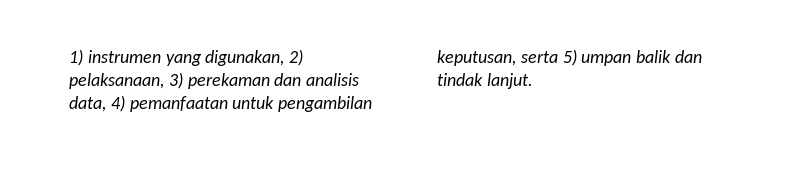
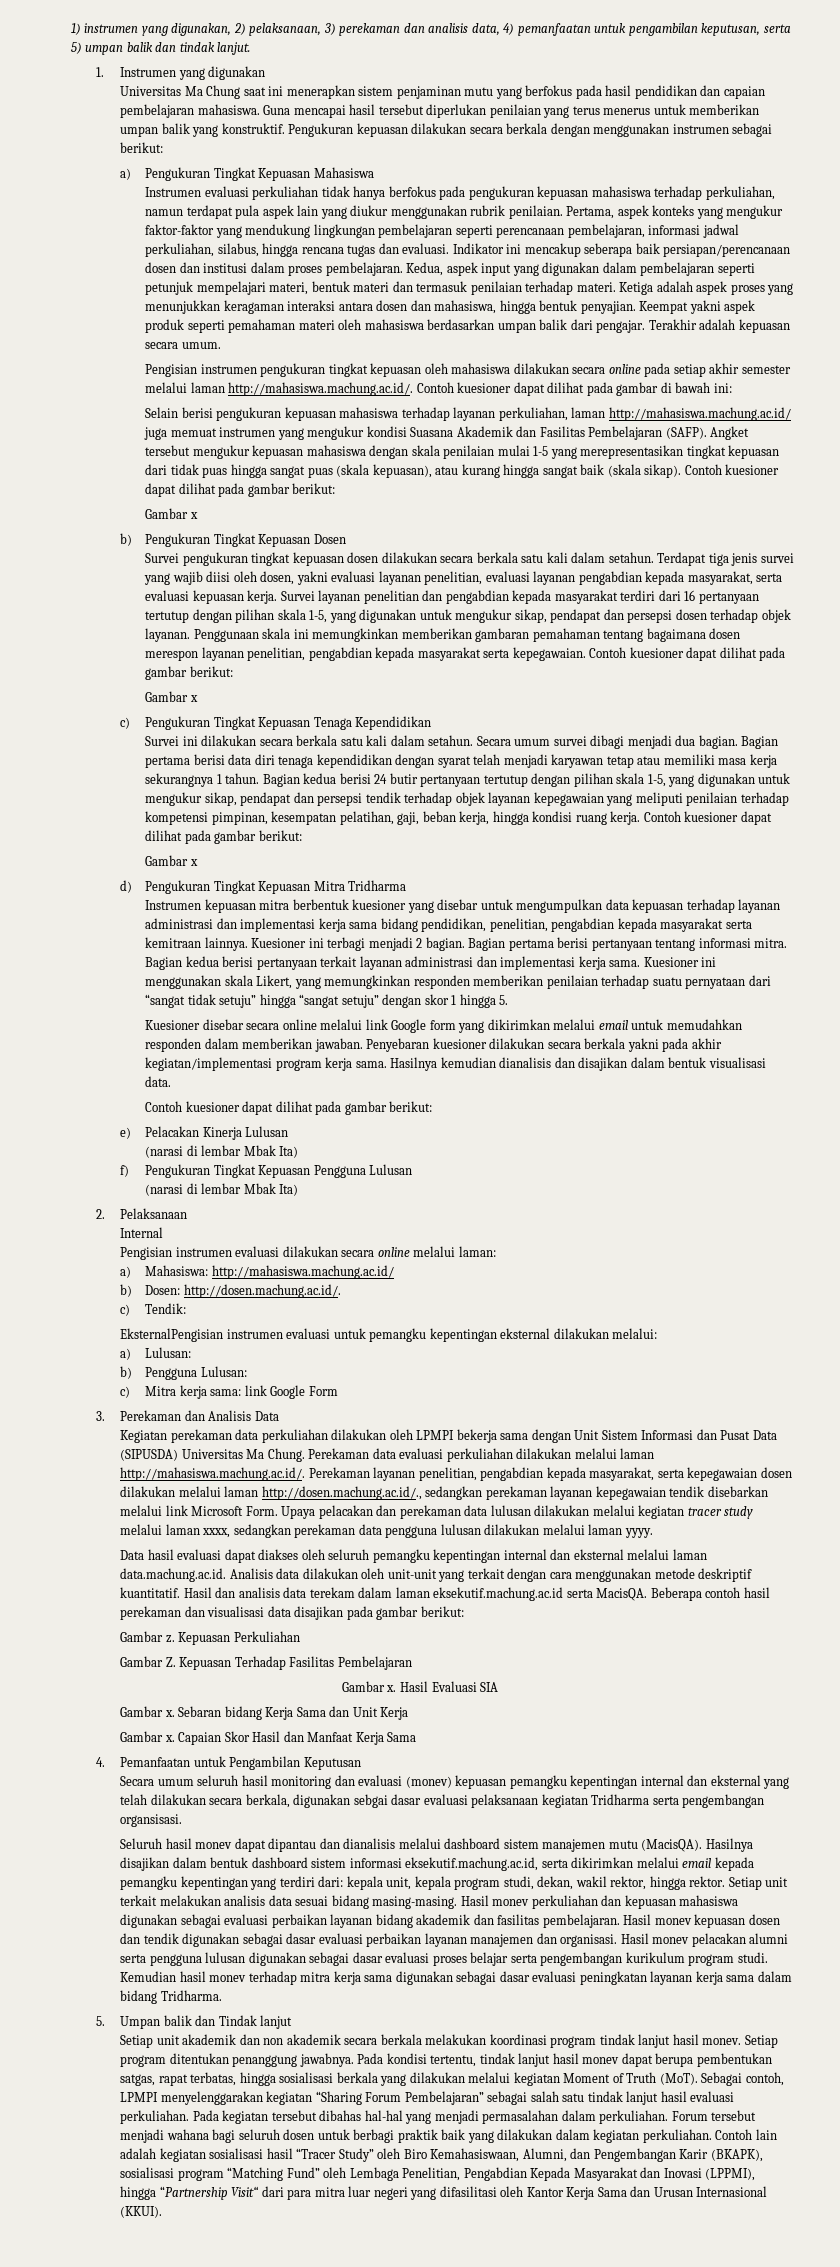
+ 1. Instrumen yang digunakan
+ Universitas Ma Chung saat ini menerapkan sistem penjaminan mutu yang berfokus pada hasil pendidikan dan capaian pembelajaran mahasiswa. Guna mencapai hasil tersebut diperlukan penilaian yang terus menerus untuk memberikan umpan balik yang konstruktif. Pengukuran kepuasan dilakukan secara berkala dengan menggunakan instrumen sebagai berikut:
+ a) Pengukuran Tingkat Kepuasan Mahasiswa
+ Instrumen evaluasi perkuliahan tidak hanya berfokus pada pengukuran kepuasan mahasiswa terhadap perkuliahan, namun terdapat pula aspek lain yang diukur menggunakan rubrik penilaian. Pertama, aspek konteks yang mengukur faktor-faktor yang mendukung lingkungan pembelajaran seperti perencanaan pembelajaran, informasi jadwal perkuliahan, silabus, hingga rencana tugas dan evaluasi. Indikator ini mencakup seberapa baik persiapan/perencanaan dosen dan institusi dalam proses pembelajaran. Kedua, aspek input yang digunakan dalam pembelajaran seperti petunjuk mempelajari materi, bentuk materi dan termasuk penilaian terhadap materi. Ketiga adalah aspek proses yang menunjukkan keragaman interaksi antara dosen dan mahasiswa, hingga bentuk penyajian. Keempat yakni aspek produk seperti pemahaman materi oleh mahasiswa berdasarkan umpan balik dari pengajar. Terakhir adalah kepuasan secara umum.
+ Pengisian instrumen pengukuran tingkat kepuasan oleh mahasiswa dilakukan secara online pada setiap akhir semester melalui laman http://mahasiswa.machung.ac.id/. Contoh kuesioner dapat dilihat pada gambar di bawah ini:
+ Selain berisi pengukuran kepuasan mahasiswa terhadap layanan perkuliahan, laman http://mahasiswa.machung.ac.id/ juga memuat instrumen yang mengukur kondisi Suasana Akademik dan Fasilitas Pembelajaran (SAFP). Angket tersebut mengukur kepuasan mahasiswa dengan skala penilaian mulai 1-5 yang merepresentasikan tingkat kepuasan dari tidak puas hingga sangat puas (skala kepuasan), atau kurang hingga sangat baik (skala sikap). Contoh kuesioner dapat dilihat pada gambar berikut:
+ Gambar x
+ b) Pengukuran Tingkat Kepuasan Dosen
+ Survei pengukuran tingkat kepuasan dosen dilakukan secara berkala satu kali dalam setahun. Terdapat tiga jenis survei yang wajib diisi oleh dosen, yakni evaluasi layanan penelitian, evaluasi layanan pengabdian kepada masyarakat, serta evaluasi kepuasan kerja. Survei layanan penelitian dan pengabdian kepada masyarakat terdiri dari 16 pertanyaan tertutup dengan pilihan skala 1-5, yang digunakan untuk mengukur sikap, pendapat dan persepsi dosen terhadap objek layanan. Penggunaan skala ini memungkinkan memberikan gambaran pemahaman tentang bagaimana dosen merespon layanan penelitian, pengabdian kepada masyarakat serta kepegawaian. Contoh kuesioner dapat dilihat pada gambar berikut:
+ Gambar x
+ c) Pengukuran Tingkat Kepuasan Tenaga Kependidikan
+ Survei ini dilakukan secara berkala satu kali dalam setahun. Secara umum survei dibagi menjadi dua bagian. Bagian pertama berisi data diri tenaga kependidikan dengan syarat telah menjadi karyawan tetap atau memiliki masa kerja sekurangnya 1 tahun. Bagian kedua berisi 24 butir pertanyaan tertutup dengan pilihan skala 1-5, yang digunakan untuk mengukur sikap, pendapat dan persepsi tendik terhadap objek layanan kepegawaian yang meliputi penilaian terhadap kompetensi pimpinan, kesempatan pelatihan, gaji, beban kerja, hingga kondisi ruang kerja. Contoh kuesioner dapat dilihat pada gambar berikut:
+ Gambar x
+ d) Pengukuran Tingkat Kepuasan Mitra Tridharma
+ Instrumen kepuasan mitra berbentuk kuesioner yang disebar untuk mengumpulkan data kepuasan terhadap layanan administrasi dan implementasi kerja sama bidang pendidikan, penelitian, pengabdian kepada masyarakat serta kemitraan lainnya. Kuesioner ini terbagi menjadi 2 bagian. Bagian pertama berisi pertanyaan tentang informasi mitra. Bagian kedua berisi pertanyaan terkait layanan administrasi dan implementasi kerja sama. Kuesioner ini menggunakan skala Likert, yang memungkinkan responden memberikan penilaian terhadap suatu pernyataan dari “sangat tidak setuju” hingga “sangat setuju” dengan skor 1 hingga 5.
+ Kuesioner disebar secara online melalui link Google form yang dikirimkan melalui email untuk memudahkan responden dalam memberikan jawaban. Penyebaran kuesioner dilakukan secara berkala yakni pada akhir kegiatan/implementasi program kerja sama. Hasilnya kemudian dianalisis dan disajikan dalam bentuk visualisasi data.
+ Contoh kuesioner dapat dilihat pada gambar berikut:
+ e) Pelacakan Kinerja Lulusan
+ (narasi di lembar Mbak Ita)
+ f) Pengukuran Tingkat Kepuasan Pengguna Lulusan
+ (narasi di lembar Mbak Ita)
+ 2. Pelaksanaan
+ Internal
+ Pengisian instrumen evaluasi dilakukan secara online melalui laman:
+ a) Mahasiswa: http://mahasiswa.machung.ac.id/
+ b) Dosen: http://dosen.machung.ac.id/.
+ c) Tendik:
+ EksternalPengisian instrumen evaluasi untuk pemangku kepentingan eksternal dilakukan melalui:
+ a) Lulusan:
+ b) Pengguna Lulusan:
+ c) Mitra kerja sama: link Google Form
+ 3. Perekaman dan Analisis Data
+ Kegiatan perekaman data perkuliahan dilakukan oleh LPMPI bekerja sama dengan Unit Sistem Informasi dan Pusat Data (SIPUSDA) Universitas Ma Chung. Perekaman data evaluasi perkuliahan dilakukan melalui laman http://mahasiswa.machung.ac.id/. Perekaman layanan penelitian, pengabdian kepada masyarakat, serta kepegawaian dosen dilakukan melalui laman http://dosen.machung.ac.id/., sedangkan perekaman layanan kepegawaian tendik disebarkan melalui link Microsoft Form. Upaya pelacakan dan perekaman data lulusan dilakukan melalui kegiatan tracer study melalui laman xxxx, sedangkan perekaman data pengguna lulusan dilakukan melalui laman yyyy.
+ Data hasil evaluasi dapat diakses oleh seluruh pemangku kepentingan internal dan eksternal melalui laman data.machung.ac.id. Analisis data dilakukan oleh unit-unit yang terkait dengan cara menggunakan metode deskriptif kuantitatif. Hasil dan analisis data terekam dalam laman eksekutif.machung.ac.id serta MacisQA. Beberapa contoh hasil perekaman dan visualisasi data disajikan pada gambar berikut:
+ Gambar z. Kepuasan Perkuliahan
+ Gambar Z. Kepuasan Terhadap Fasilitas Pembelajaran
+ Gambar x. Hasil Evaluasi SIA
+ Gambar x. Sebaran bidang Kerja Sama dan Unit Kerja
+ Gambar x. Capaian Skor Hasil dan Manfaat Kerja Sama
+ 4. Pemanfaatan untuk Pengambilan Keputusan
+ Secara umum seluruh hasil monitoring dan evaluasi (monev) kepuasan pemangku kepentingan internal dan eksternal yang telah dilakukan secara berkala, digunakan sebgai dasar evaluasi pelaksanaan kegiatan Tridharma serta pengembangan organsisasi.
+ Seluruh hasil monev dapat dipantau dan dianalisis melalui dashboard sistem manajemen mutu (MacisQA). Hasilnya disajikan dalam bentuk dashboard sistem informasi eksekutif.machung.ac.id, serta dikirimkan melalui email kepada pemangku kepentingan yang terdiri dari: kepala unit, kepala program studi, dekan, wakil rektor, hingga rektor. Setiap unit terkait melakukan analisis data sesuai bidang masing-masing. Hasil monev perkuliahan dan kepuasan mahasiswa digunakan sebagai evaluasi perbaikan layanan bidang akademik dan fasilitas pembelajaran. Hasil monev kepuasan dosen dan tendik digunakan sebagai dasar evaluasi perbaikan layanan manajemen dan organisasi. Hasil monev pelacakan alumni serta pengguna lulusan digunakan sebagai dasar evaluasi proses belajar serta pengembangan kurikulum program studi. Kemudian hasil monev terhadap mitra kerja sama digunakan sebagai dasar evaluasi peningkatan layanan kerja sama dalam bidang Tridharma.
+ 5. Umpan balik dan Tindak lanjut
+ Setiap unit akademik dan non akademik secara berkala melakukan koordinasi program tindak lanjut hasil monev. Setiap program ditentukan penanggung jawabnya. Pada kondisi tertentu, tindak lanjut hasil monev dapat berupa pembentukan satgas, rapat terbatas, hingga sosialisasi berkala yang dilakukan melalui kegiatan Moment of Truth (MoT). Sebagai contoh, LPMPI menyelenggarakan kegiatan “Sharing Forum Pembelajaran” sebagai salah satu tindak lanjut hasil evaluasi perkuliahan. Pada kegiatan tersebut dibahas hal-hal yang menjadi permasalahan dalam perkuliahan. Forum tersebut menjadi wahana bagi seluruh dosen untuk berbagi praktik baik yang dilakukan dalam kegiatan perkuliahan. Contoh lain adalah kegiatan sosialisasi hasil “Tracer Study” oleh Biro Kemahasiswaan, Alumni, dan Pengembangan Karir (BKAPK), sosialisasi program “Matching Fund” oleh Lembaga Penelitian, Pengabdian Kepada Masyarakat dan Inovasi (LPPMI), hingga “Partnership Visit“ dari para mitra luar negeri yang difasilitasi oleh Kantor Kerja Sama dan Urusan Internasional (KKUI).

